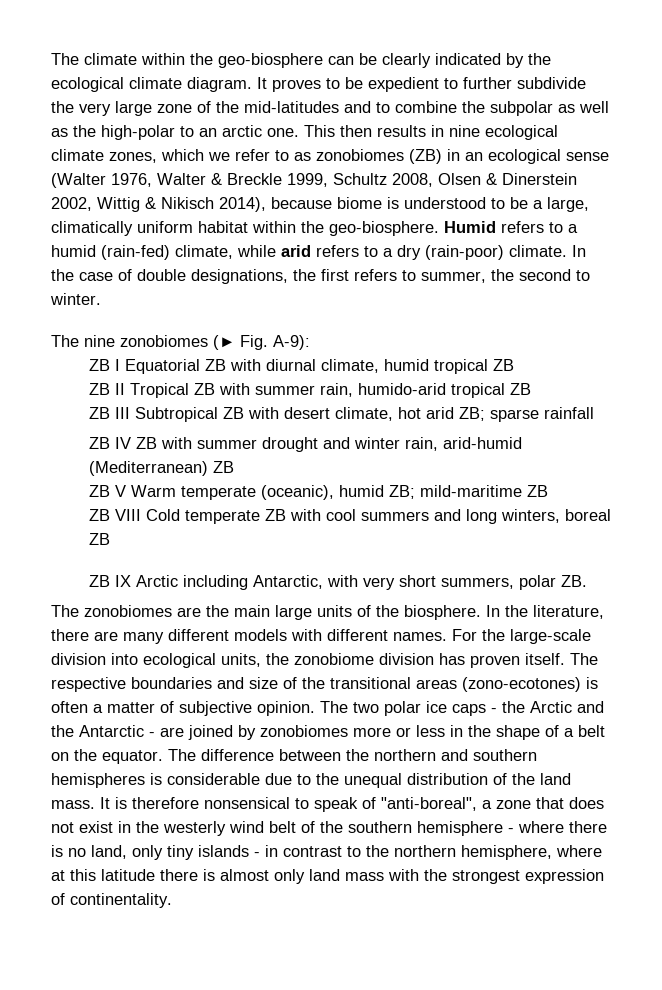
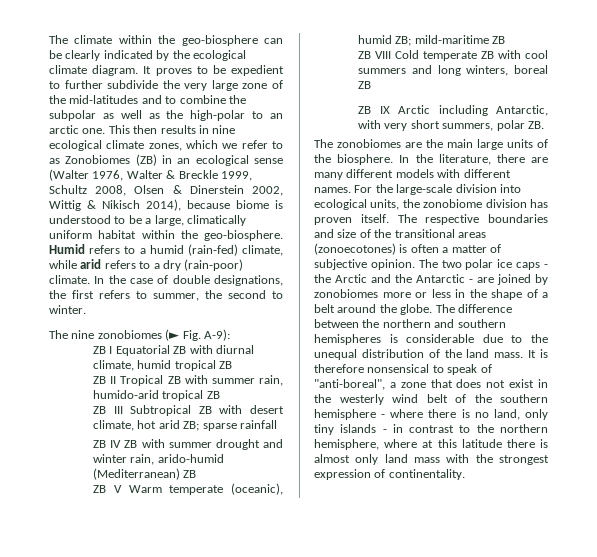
- This then results in nine ecological climate zones, which we refer to as zonobiomes (ZB) in an ecological sense (Walter 1976, Walter & Breckle 1999, Schultz 2008, Olsen & Dinerstein 2002, Wittig & Nikisch 2014), because biome is understood to be a large, climatically uniform habitat within the geo-biosphere.
+ This then results in nine ecological climate zones, which we refer to as Zonobiomes (ZB) in an ecological sense (Walter 1976, Walter & Breckle 1999, Schultz 2008, Olsen & Dinerstein 2002, Wittig & Nikisch 2014), because biome is understood to be a large, climatically uniform habitat within the geo-biosphere.
- ZB IV ZB with summer drought and winter rain, arid-humid (Mediterranean) ZB
+ ZB IV ZB with summer drought and winter rain, arido-humid (Mediterranean) ZB
- The respective boundaries and size of the transitional areas (zono-ecotones) is often a matter of subjective opinion.
+ The respective boundaries and size of the transitional areas (zonoecotones) is often a matter of subjective opinion.
- The two polar ice caps - the Arctic and the Antarctic - are joined by zonobiomes more or less in the shape of a belt on the equator.
+ The two polar ice caps - the Arctic and the Antarctic - are joined by zonobiomes more or less in the shape of a belt around the globe.

